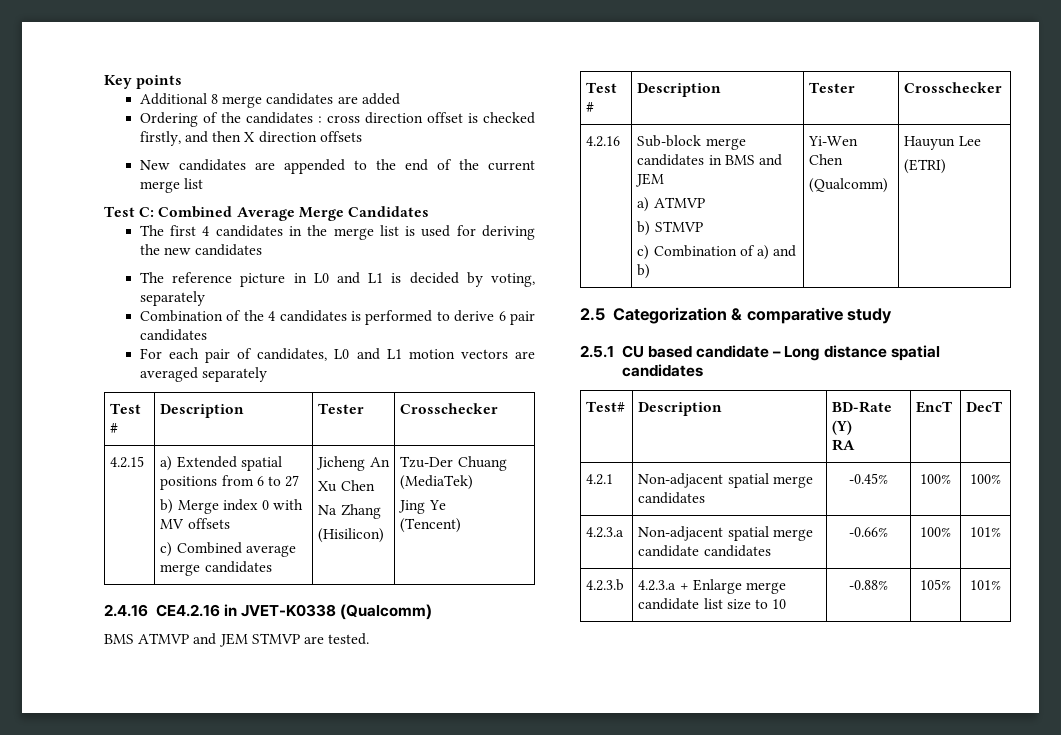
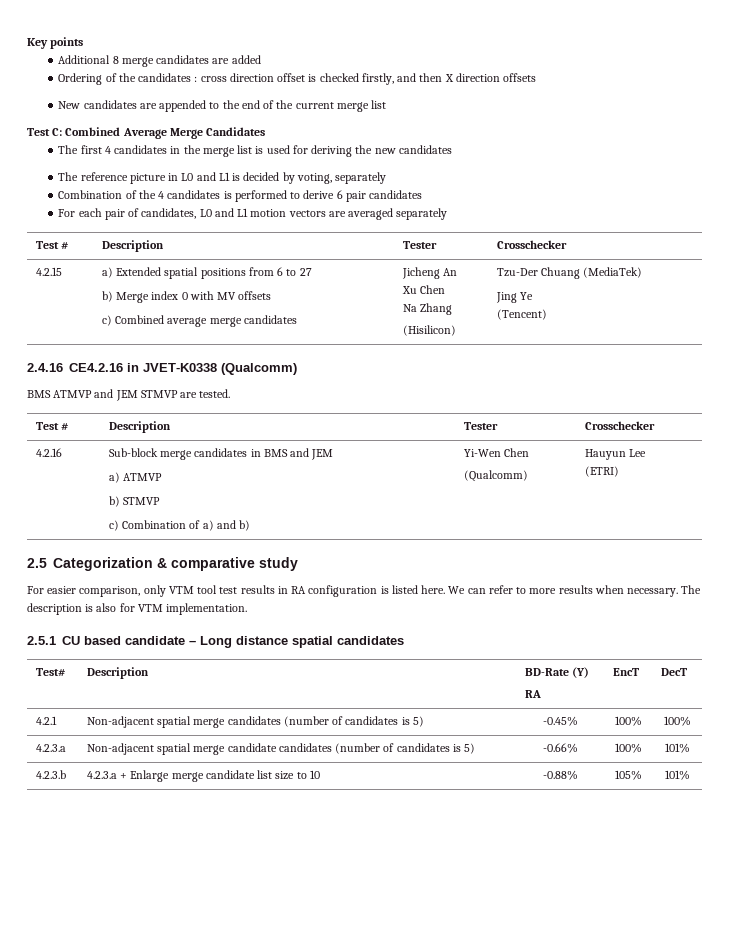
+ For easier comparison, only VTM tool test results in RA configuration is listed here. We can refer to more results when necessary. The description is also for VTM implementation.
- 4.2.1 | Non-adjacent spatial merge candidates | -0.45% | 100% | 100%
+ 4.2.1 | Non-adjacent spatial merge candidates (number of candidates is 5) | -0.45% | 100% | 100%
- 4.2.3.a | Non-adjacent spatial merge candidate candidates | -0.66% | 100% | 101%
+ 4.2.3.a | Non-adjacent spatial merge candidate candidates (number of candidates is 5) | -0.66% | 100% | 101%

